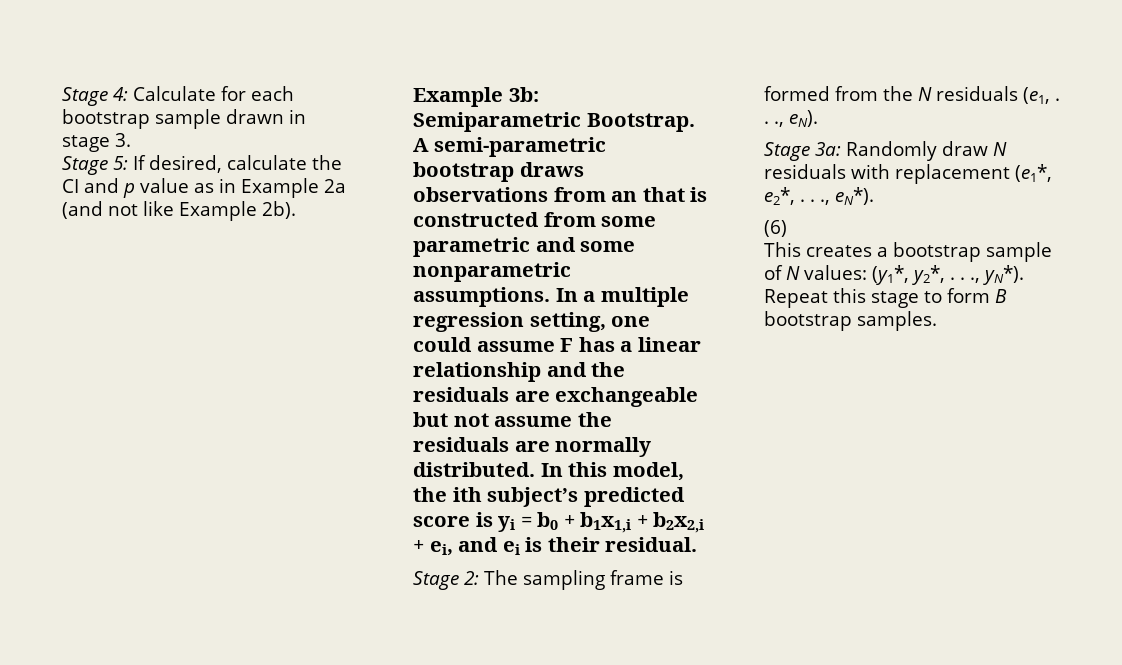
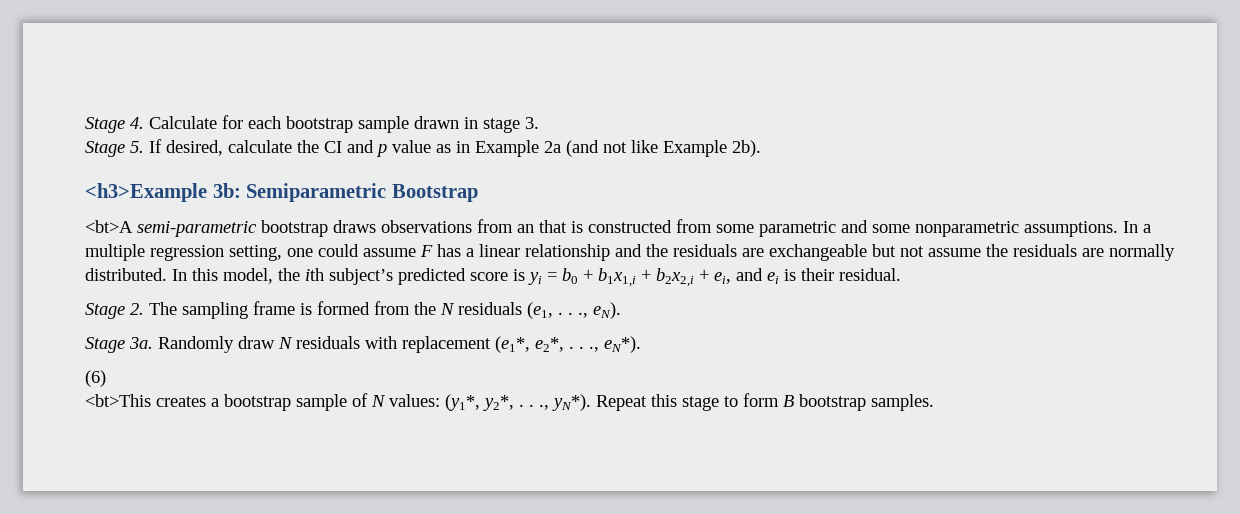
- Stage 4: Calculate for each bootstrap sample drawn in stage 3.
+ Stage 4. Calculate for each bootstrap sample drawn in stage 3.
- Stage 5: If desired, calculate the CI and p value as in Example 2a (and not like Example 2b).
+ Stage 5. If desired, calculate the CI and p value as in Example 2a (and not like Example 2b).
- Example 3b: Semiparametric Bootstrap. A semi-parametric bootstrap draws observations from an that is constructed from some parametric and some nonparametric assumptions.
+ <h3>Example 3b: Semiparametric Bootstrap
+ <bt>A semi-parametric bootstrap draws observations from an that is constructed from some parametric and some nonparametric assumptions.
- Stage 2: The sampling frame is formed from the N residuals (e1, . . ., eN).
+ Stage 2. The sampling frame is formed from the N residuals (e1, . . ., eN).
- Stage 3a: Randomly draw N residuals with replacement (e1*, e2*, . . ., eN*).
+ Stage 3a. Randomly draw N residuals with replacement (e1*, e2*, . . ., eN*).
- This creates a bootstrap sample of N values: (y1*, y2*, . . ., yN*).
+ <bt>This creates a bootstrap sample of N values: (y1*, y2*, . . ., yN*).

